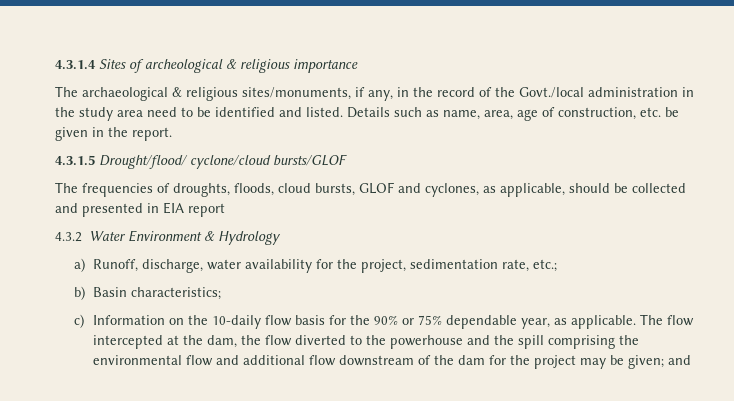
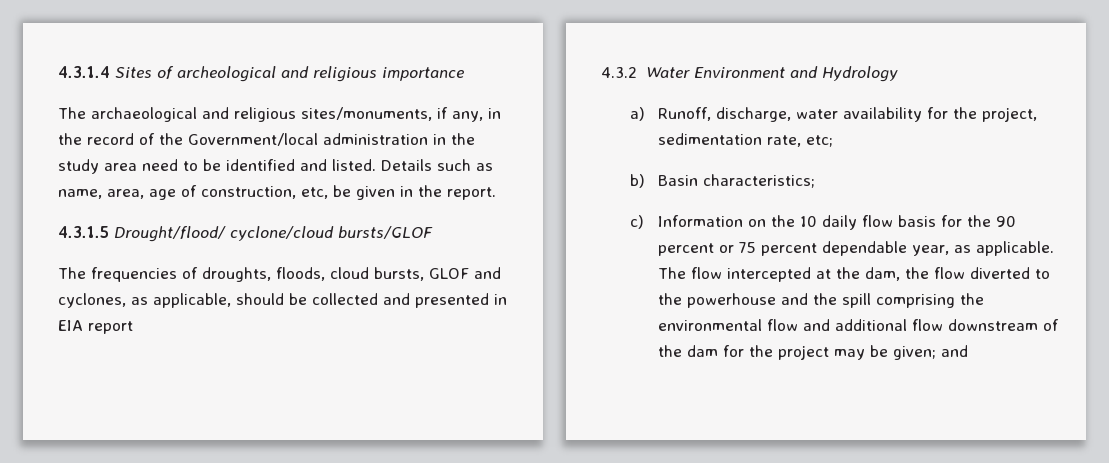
- 4.3.1.4 Sites of archeological & religious importance
+ 4.3.1.4 Sites of archeological and religious importance
- The archaeological & religious sites/monuments, if any, in the record of the Govt./local administration in the study area need to be identified and listed.
+ The archaeological and religious sites/monuments, if any, in the record of the Government/local administration in the study area need to be identified and listed.
- Details such as name, area, age of construction, etc. be given in the report.
+ Details such as name, area, age of construction, etc, be given in the report.
- 4.3.2 Water Environment & Hydrology
+ 4.3.2 Water Environment and Hydrology
- a) Runoff, discharge, water availability for the project, sedimentation rate, etc.;
+ a) Runoff, discharge, water availability for the project, sedimentation rate, etc;
- c) Information on the 10-daily flow basis for the 90% or 75% dependable year, as applicable.
+ c) Information on the 10 daily flow basis for the 90 percent or 75 percent dependable year, as applicable.

